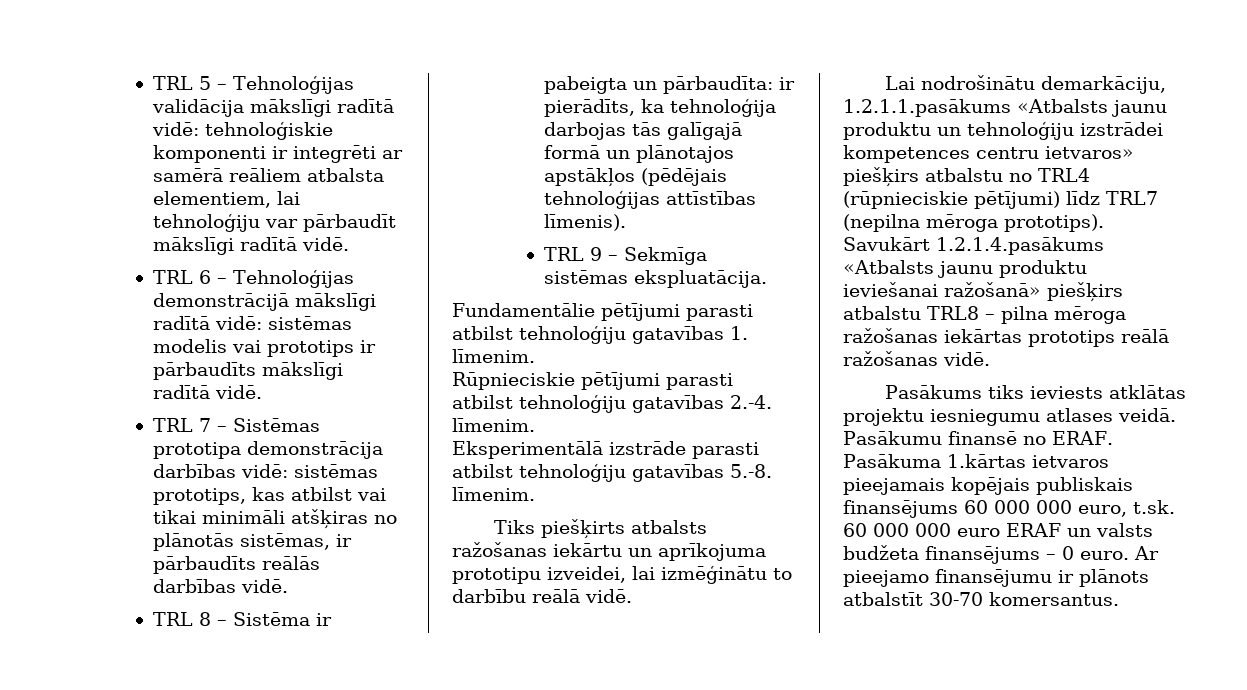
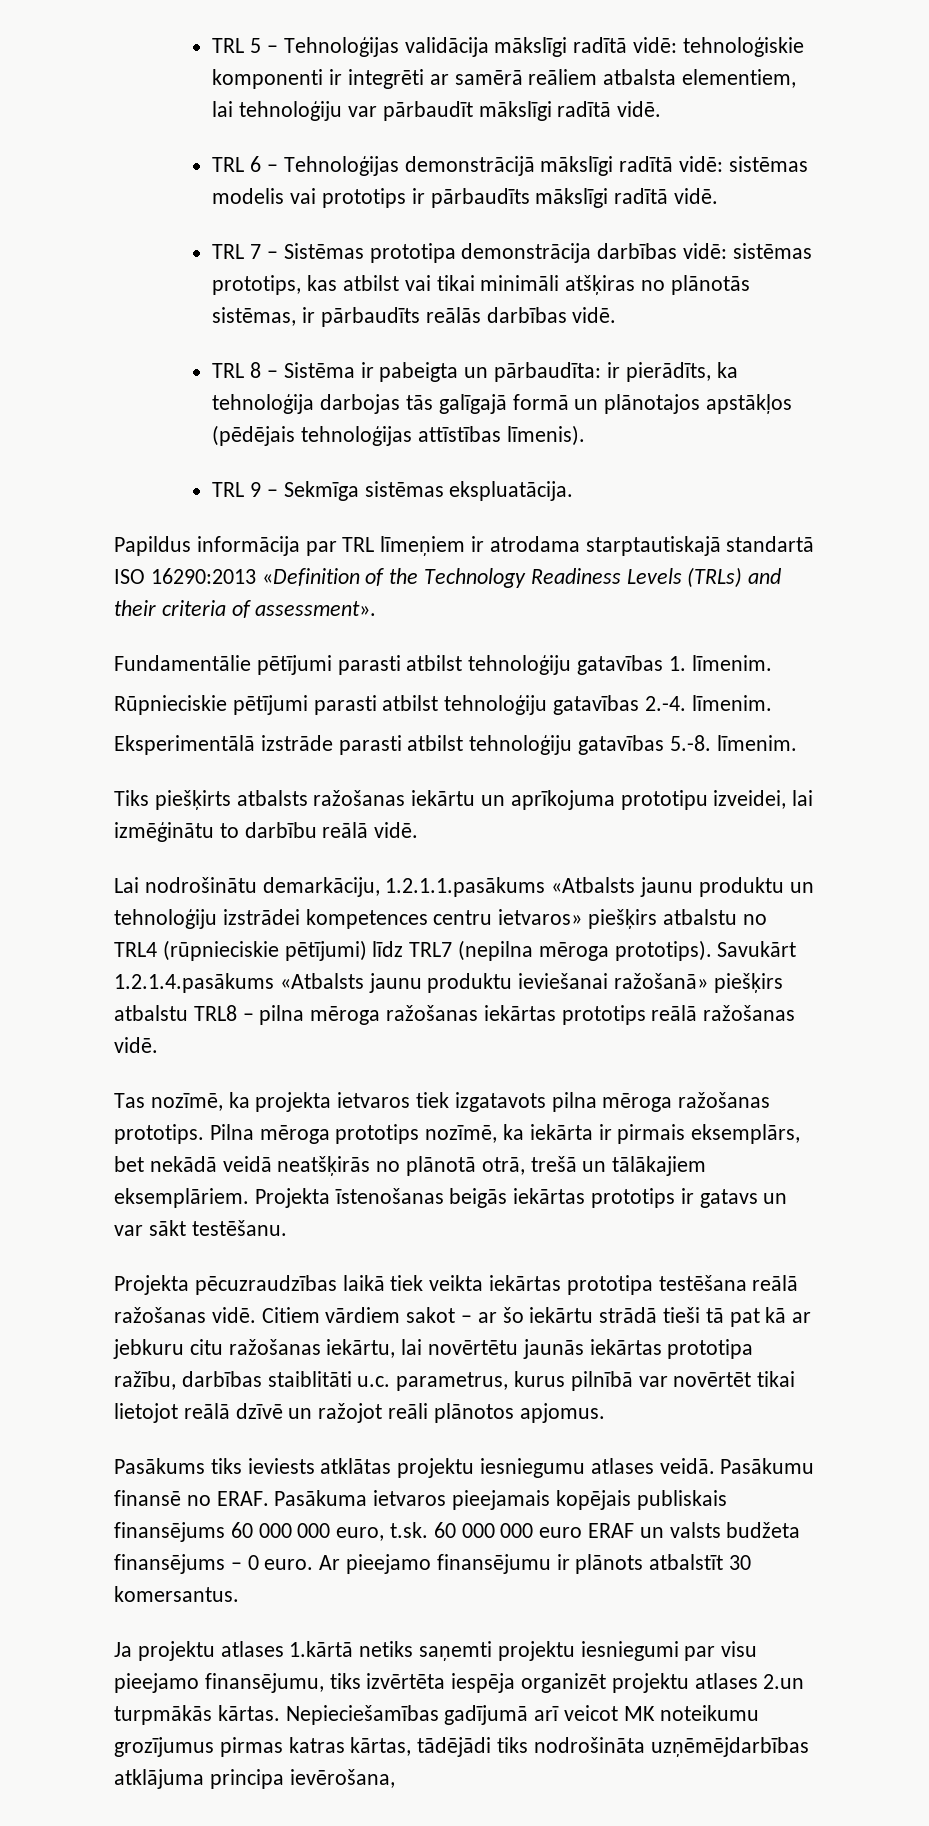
+ Papildus informācija par TRL līmeņiem ir atrodama starptautiskajā standartā ISO 16290:2013 «Definition of the Technology Readiness Levels (TRLs) and their criteria of assessment».
+ Tas nozīmē, ka projekta ietvaros tiek izgatavots pilna mēroga ražošanas prototips. Pilna mēroga prototips nozīmē, ka iekārta ir pirmais eksemplārs, bet nekādā veidā neatšķirās no plānotā otrā, trešā un tālākajiem eksemplāriem. Projekta īstenošanas beigās iekārtas prototips ir gatavs un var sākt testēšanu.
+ Projekta pēcuzraudzības laikā tiek veikta iekārtas prototipa testēšana reālā ražošanas vidē. Citiem vārdiem sakot – ar šo iekārtu strādā tieši tā pat kā ar jebkuru citu ražošanas iekārtu, lai novērtētu jaunās iekārtas prototipa ražību, darbības staiblitāti u.c. parametrus, kurus pilnībā var novērtēt tikai lietojot reālā dzīvē un ražojot reāli plānotos apjomus.
- Pasākuma 1.kārtas ietvaros pieejamais kopējais publiskais finansējums 60 000 000 euro, t.sk. 60 000 000 euro ERAF un valsts budžeta finansējums – 0 euro.
+ Pasākuma ietvaros pieejamais kopējais publiskais finansējums 60 000 000 euro, t.sk. 60 000 000 euro ERAF un valsts budžeta finansējums – 0 euro.
- Ar pieejamo finansējumu ir plānots atbalstīt 30-70 komersantus.
+ Ar pieejamo finansējumu ir plānots atbalstīt 30 komersantus.
+ Ja projektu atlases 1.kārtā netiks saņemti projektu iesniegumi par visu pieejamo finansējumu, tiks izvērtēta iespēja organizēt projektu atlases 2.un turpmākās kārtas. Nepieciešamības gadījumā arī veicot MK noteikumu grozījumus pirmas katras kārtas, tādējādi tiks nodrošināta uzņēmējdarbības atklājuma principa ievērošana,

